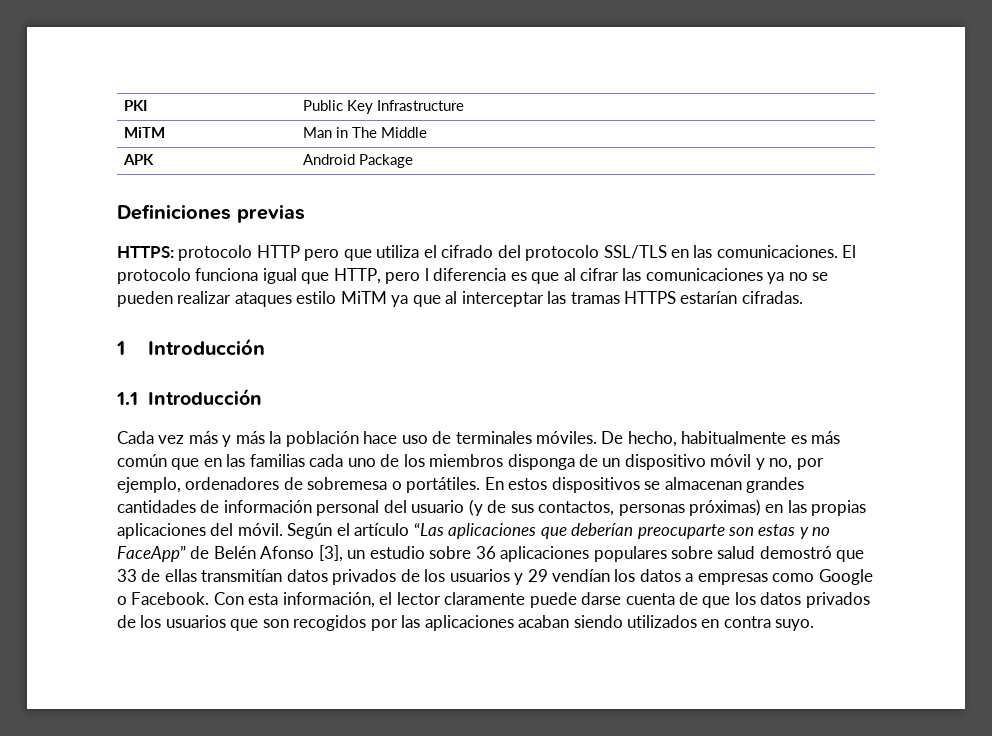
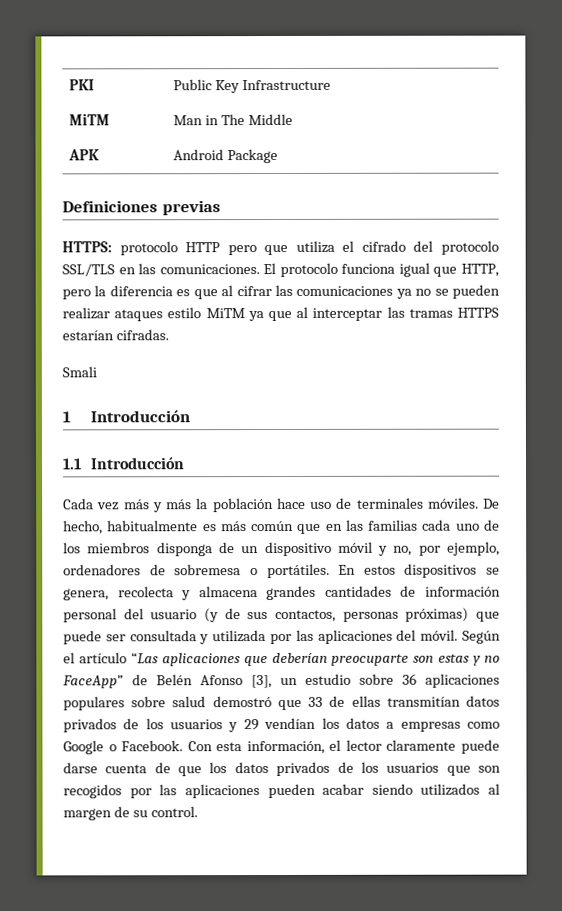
- El protocolo funciona igual que HTTP, pero l diferencia es que al cifrar las comunicaciones ya no se pueden realizar ataques estilo MiTM ya que al interceptar las tramas HTTPS estarían cifradas.
+ El protocolo funciona igual que HTTP, pero la diferencia es que al cifrar las comunicaciones ya no se pueden realizar ataques estilo MiTM ya que al interceptar las tramas HTTPS estarían cifradas.
+ Smali
- En estos dispositivos se almacenan grandes cantidades de información personal del usuario (y de sus contactos, personas próximas) en las propias aplicaciones del móvil.
+ En estos dispositivos se genera, recolecta y almacena grandes cantidades de información personal del usuario (y de sus contactos, personas próximas) que puede ser consultada y utilizada por las aplicaciones del móvil.
- Con esta información, el lector claramente puede darse cuenta de que los datos privados de los usuarios que son recogidos por las aplicaciones acaban siendo utilizados en contra suyo.
+ Con esta información, el lector claramente puede darse cuenta de que los datos privados de los usuarios que son recogidos por las aplicaciones pueden acabar siendo utilizados al margen de su control.

